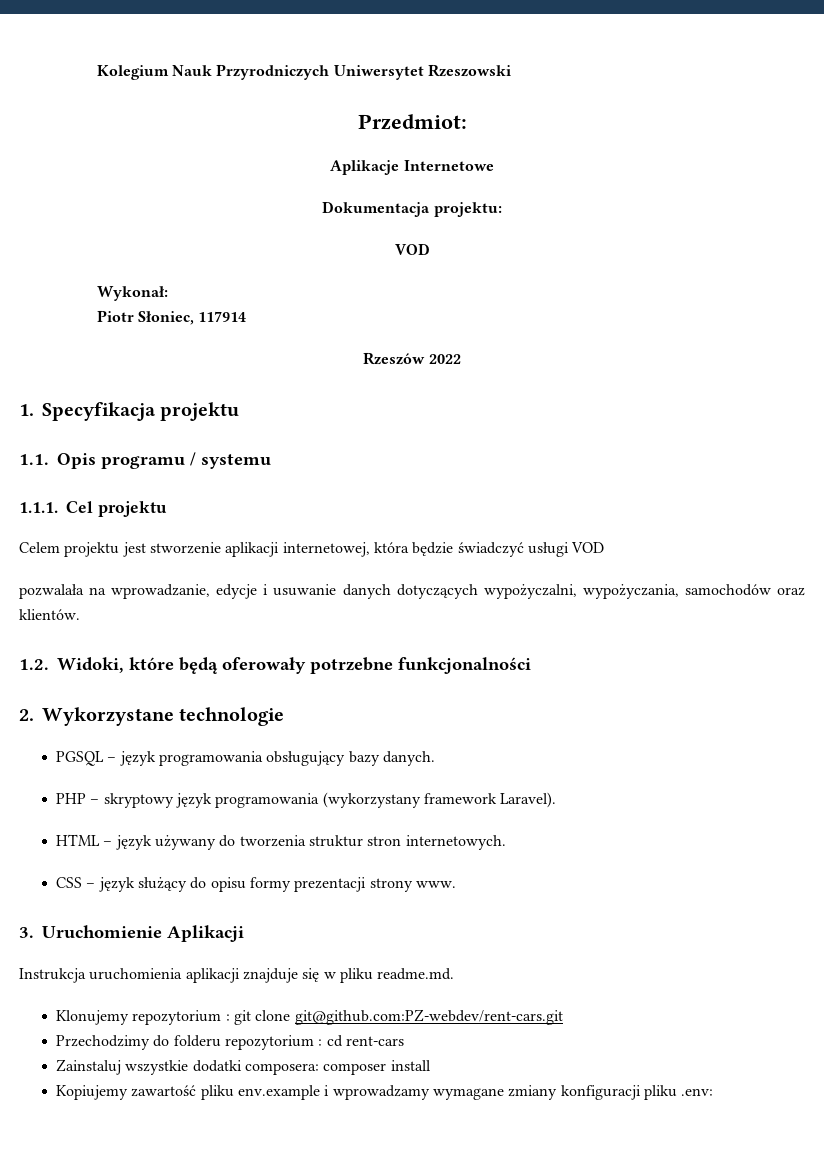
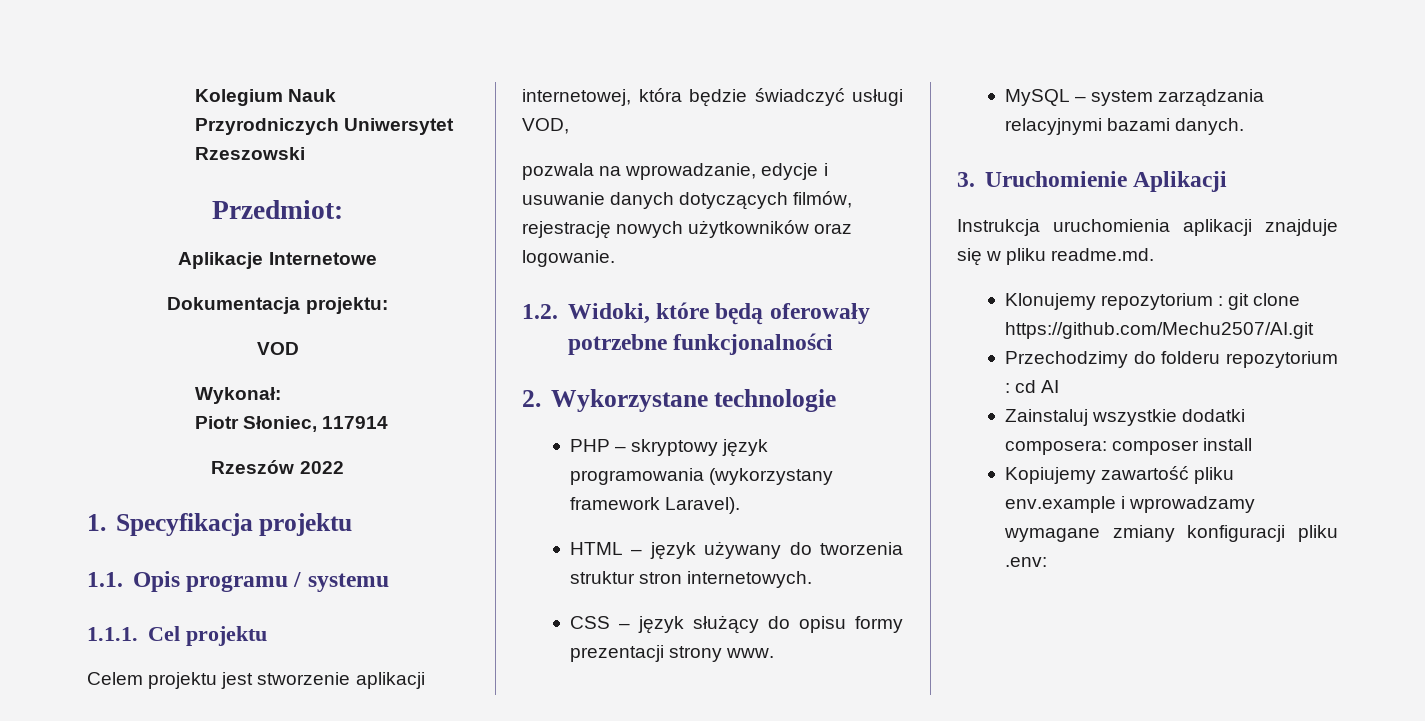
- Celem projektu jest stworzenie aplikacji internetowej, która będzie świadczyć usługi VOD
- pozwalała na wprowadzanie, edycje i usuwanie danych dotyczących wypożyczalni, wypożyczania, samochodów oraz klientów.
+ Celem projektu jest stworzenie aplikacji internetowej, która będzie świadczyć usługi VOD,
+ pozwala na wprowadzanie, edycje i usuwanie danych dotyczących filmów, rejestrację nowych użytkowników oraz logowanie.
- PGSQL – język programowania obsługujący bazy danych.
+ MySQL – system zarządzania relacyjnymi bazami danych.
- Klonujemy repozytorium : git clone git@github.com:PZ-webdev/rent-cars.git
+ Klonujemy repozytorium : git clone https://github.com/Mechu2507/AI.git
- Przechodzimy do folderu repozytorium : cd rent-cars
+ Przechodzimy do folderu repozytorium : cd AI

